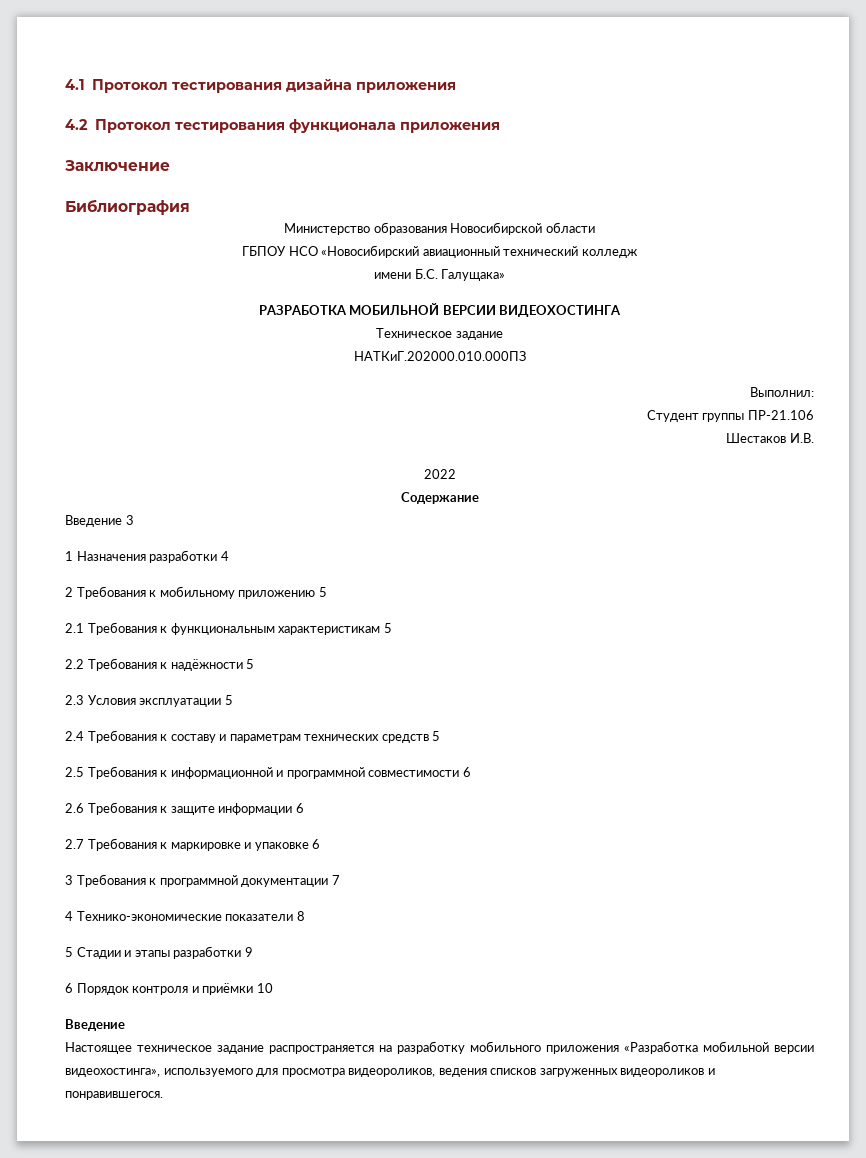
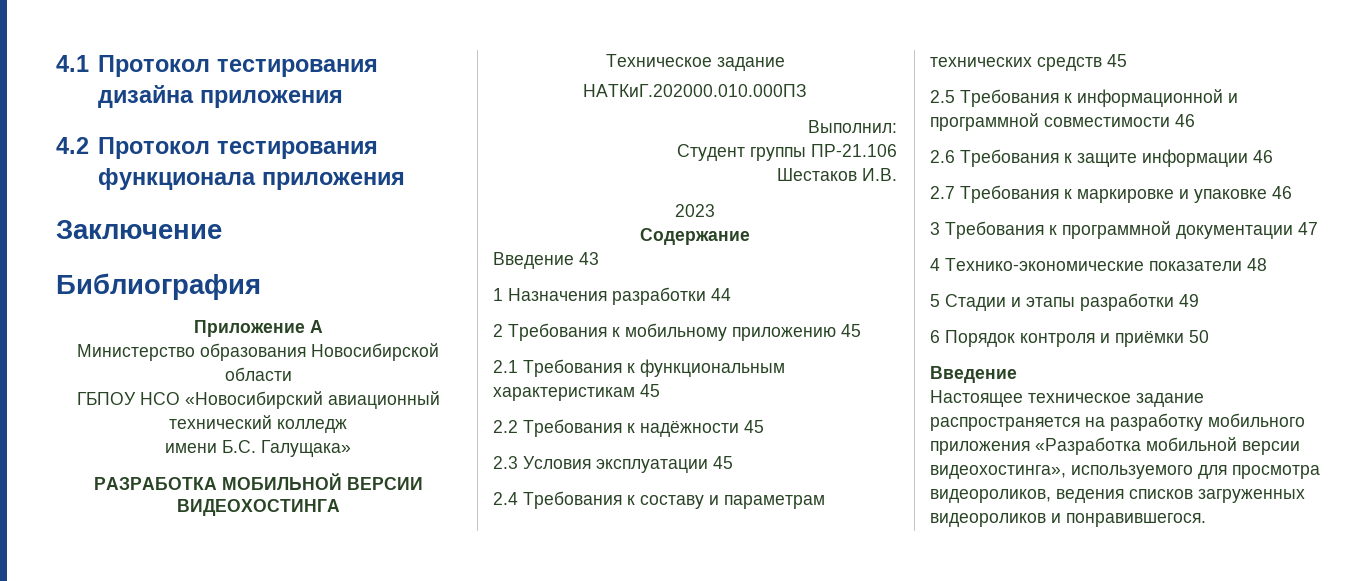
+ Приложение А
- 2022
+ 2023
- Введение 3
+ Введение 43
- 1 Назначения разработки 4
+ 1 Назначения разработки 44
- 2 Требования к мобильному приложению 5
+ 2 Требования к мобильному приложению 45
- 2.1 Требования к функциональным характеристикам 5
+ 2.1 Требования к функциональным характеристикам 45
- 2.2 Требования к надёжности 5
+ 2.2 Требования к надёжности 45
- 2.3 Условия эксплуатации 5
+ 2.3 Условия эксплуатации 45
- 2.4 Требования к составу и параметрам технических средств 5
+ 2.4 Требования к составу и параметрам технических средств 45
- 2.5 Требования к информационной и программной совместимости 6
+ 2.5 Требования к информационной и программной совместимости 46
- 2.6 Требования к защите информации 6
+ 2.6 Требования к защите информации 46
- 2.7 Требования к маркировке и упаковке 6
+ 2.7 Требования к маркировке и упаковке 46
- 3 Требования к программной документации 7
+ 3 Требования к программной документации 47
- 4 Технико-экономические показатели 8
+ 4 Технико-экономические показатели 48
- 5 Стадии и этапы разработки 9
+ 5 Стадии и этапы разработки 49
- 6 Порядок контроля и приёмки 10
+ 6 Порядок контроля и приёмки 50

